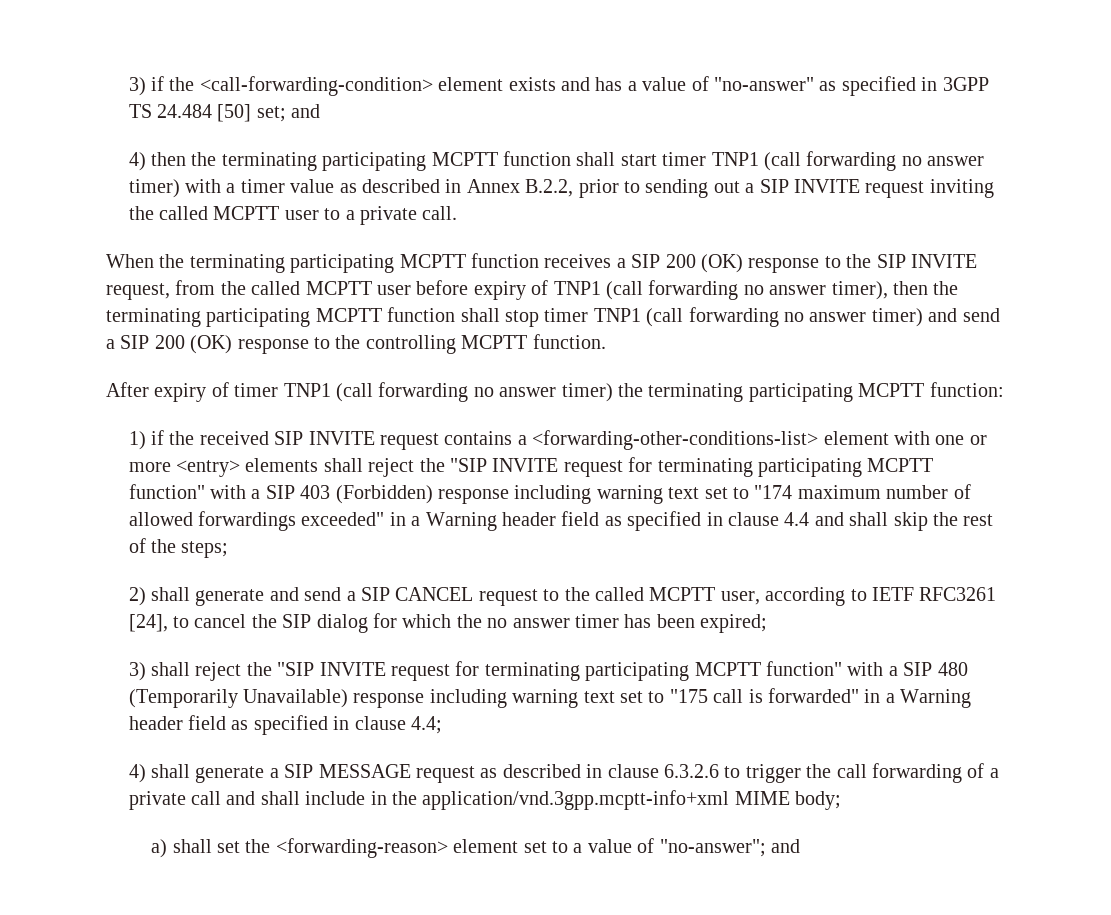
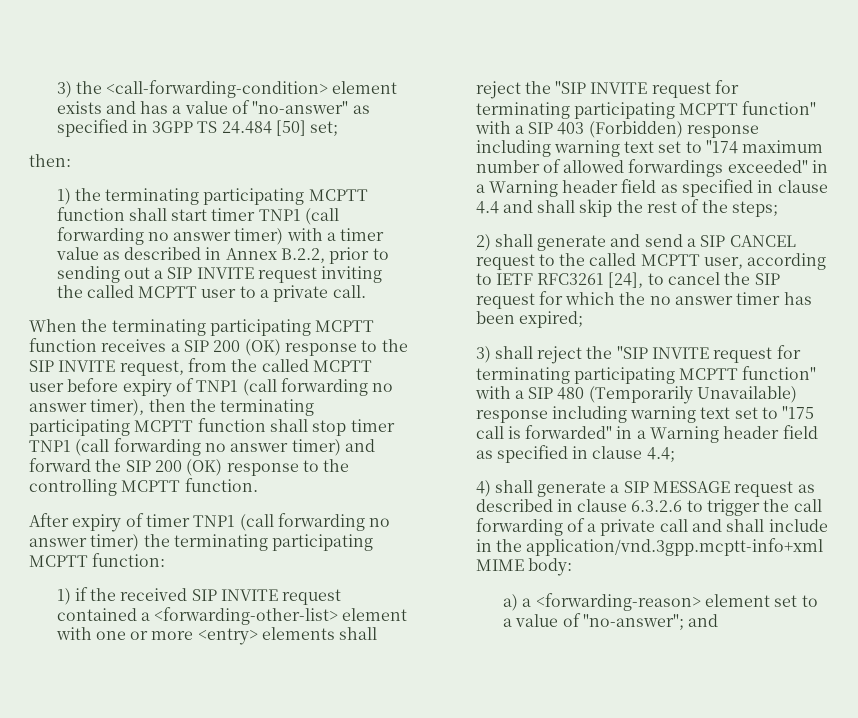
- 3) if the <call-forwarding-condition> element exists and has a value of "no-answer" as specified in 3GPP TS 24.484 [50] set; and
- 4) then the terminating participating MCPTT function shall start timer TNP1 (call forwarding no answer timer) with a timer value as described in Annex B.2.2, prior to sending out a SIP INVITE request inviting the called MCPTT user to a private call.
+ 3) the <call-forwarding-condition> element exists and has a value of "no-answer" as specified in 3GPP TS 24.484 [50] set;
+ then:
+ 1) the terminating participating MCPTT function shall start timer TNP1 (call forwarding no answer timer) with a timer value as described in Annex B.2.2, prior to sending out a SIP INVITE request inviting the called MCPTT user to a private call.
- When the terminating participating MCPTT function receives a SIP 200 (OK) response to the SIP INVITE request, from the called MCPTT user before expiry of TNP1 (call forwarding no answer timer), then the terminating participating MCPTT function shall stop timer TNP1 (call forwarding no answer timer) and send a SIP 200 (OK) response to the controlling MCPTT function.
+ When the terminating participating MCPTT function receives a SIP 200 (OK) response to the SIP INVITE request, from the called MCPTT user before expiry of TNP1 (call forwarding no answer timer), then the terminating participating MCPTT function shall stop timer TNP1 (call forwarding no answer timer) and forward the SIP 200 (OK) response to the controlling MCPTT function.
- 1) if the received SIP INVITE request contains a <forwarding-other-conditions-list> element with one or more <entry> elements shall reject the "SIP INVITE request for terminating participating MCPTT function" with a SIP 403 (Forbidden) response including warning text set to "174 maximum number of allowed forwardings exceeded" in a Warning header field as specified in clause 4.4 and shall skip the rest of the steps;
+ 1) if the received SIP INVITE request contained a <forwarding-other-list> element with one or more <entry> elements shall reject the "SIP INVITE request for terminating participating MCPTT function" with a SIP 403 (Forbidden) response including warning text set to "174 maximum number of allowed forwardings exceeded" in a Warning header field as specified in clause 4.4 and shall skip the rest of the steps;
- 2) shall generate and send a SIP CANCEL request to the called MCPTT user, according to IETF RFC3261 [24], to cancel the SIP dialog for which the no answer timer has been expired;
+ 2) shall generate and send a SIP CANCEL request to the called MCPTT user, according to IETF RFC3261 [24], to cancel the SIP request for which the no answer timer has been expired;
- 4) shall generate a SIP MESSAGE request as described in clause 6.3.2.6 to trigger the call forwarding of a private call and shall include in the application/vnd.3gpp.mcptt-info+xml MIME body;
+ 4) shall generate a SIP MESSAGE request as described in clause 6.3.2.6 to trigger the call forwarding of a private call and shall include in the application/vnd.3gpp.mcptt-info+xml MIME body:
- a) shall set the <forwarding-reason> element set to a value of "no-answer"; and
+ a) a <forwarding-reason> element set to a value of "no-answer"; and

